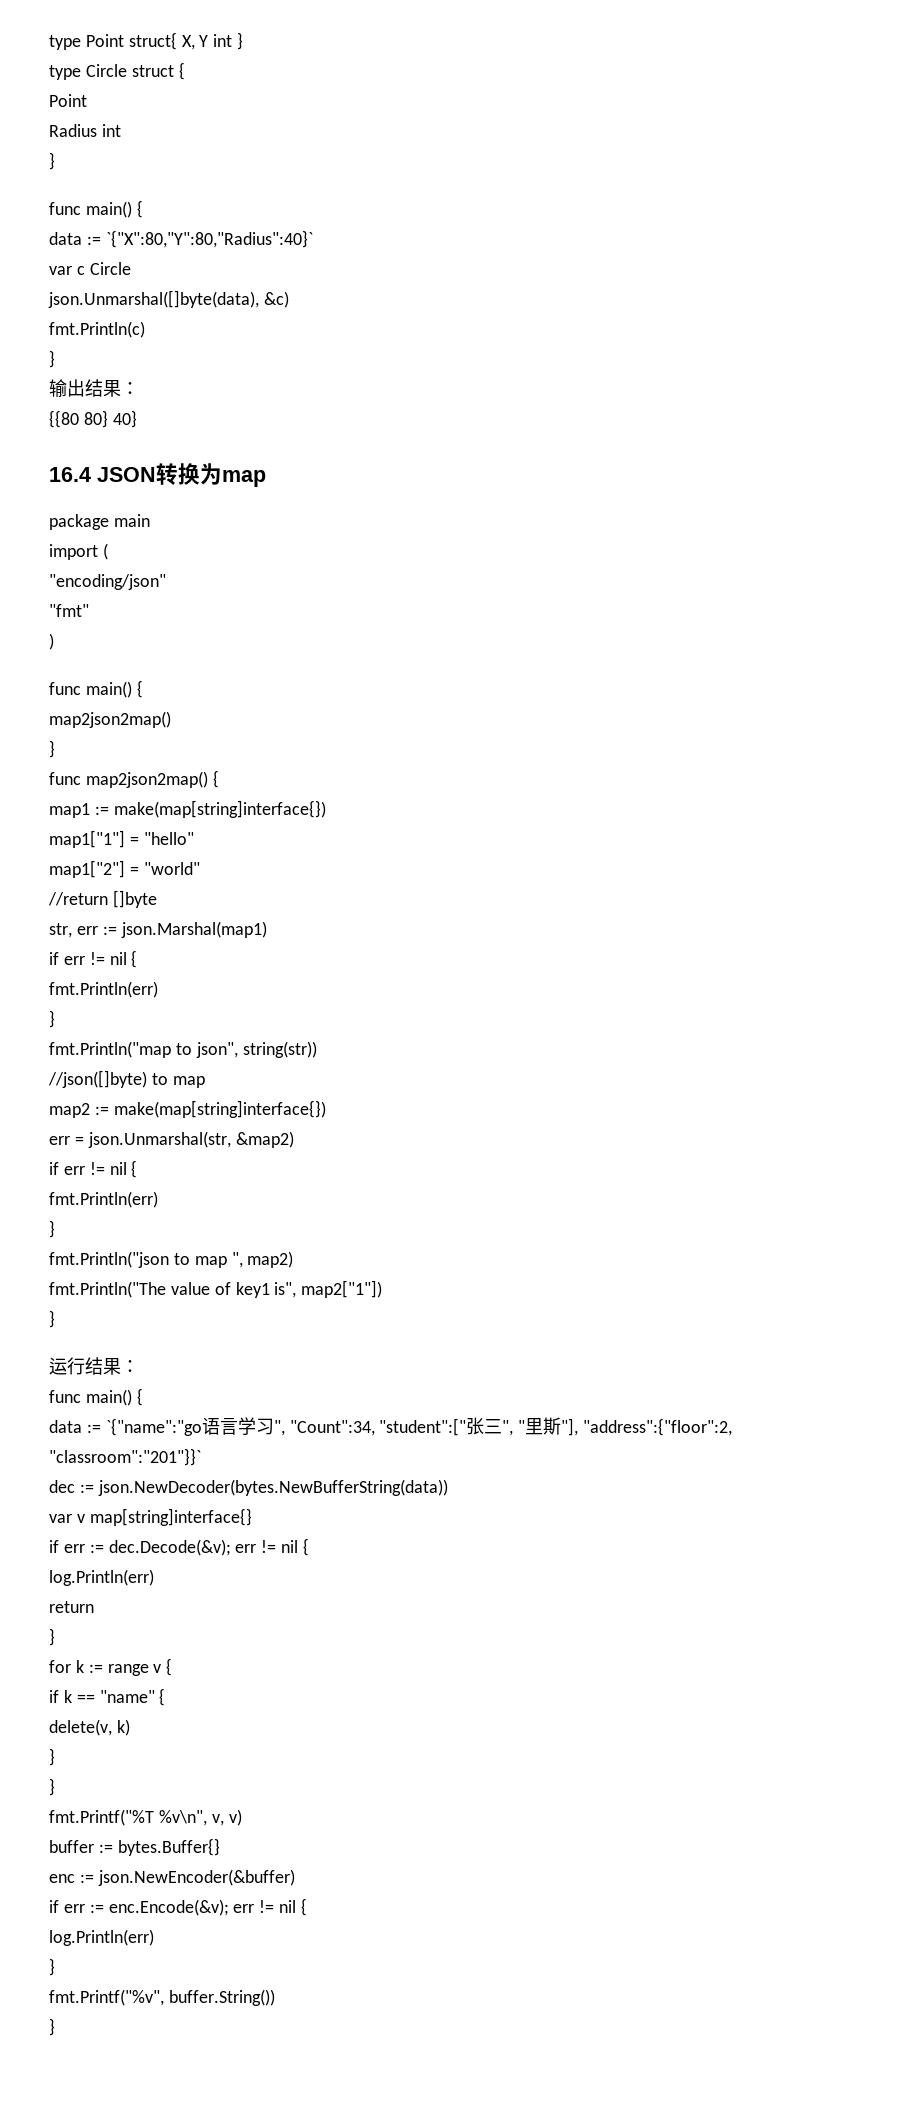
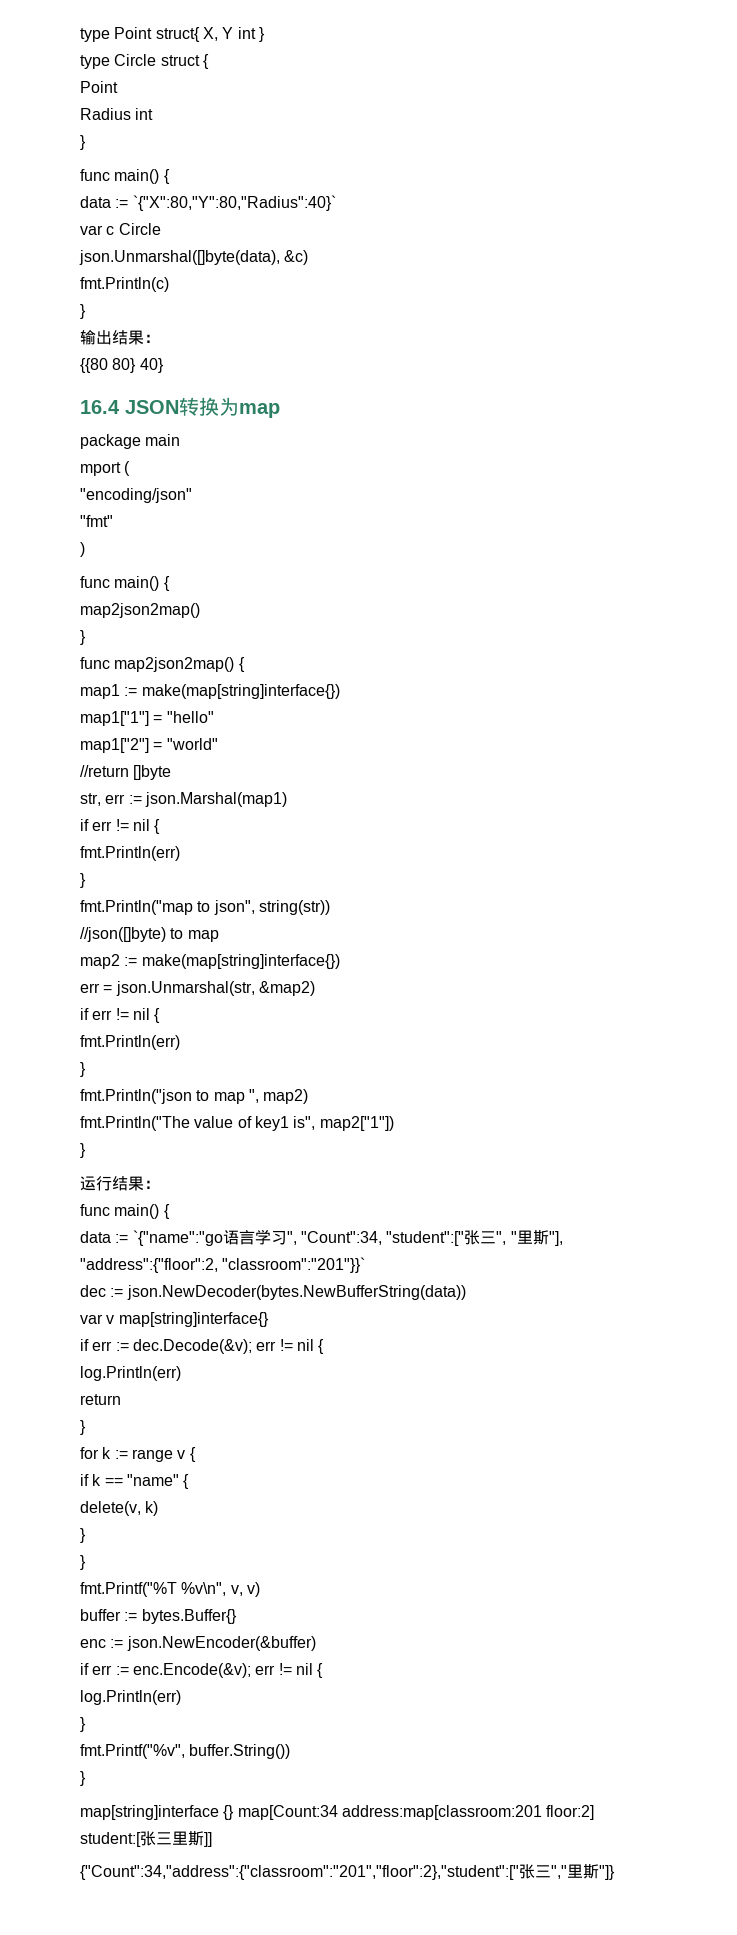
- import (
+ mport (
+ map[string]interface {} map[Count:34 address:map[classroom:201 floor:2] student:[张三里斯]]
+ {"Count":34,"address":{"classroom":"201","floor":2},"student":["张三","里斯"]}

